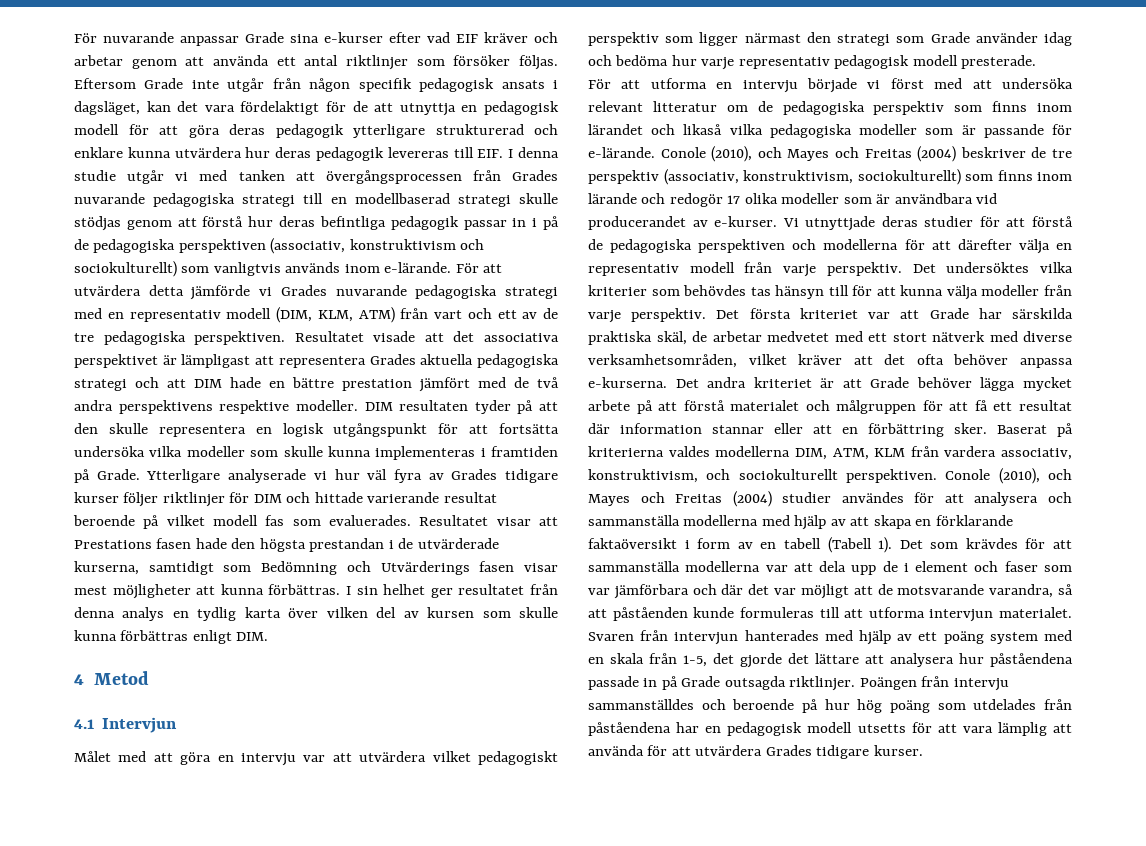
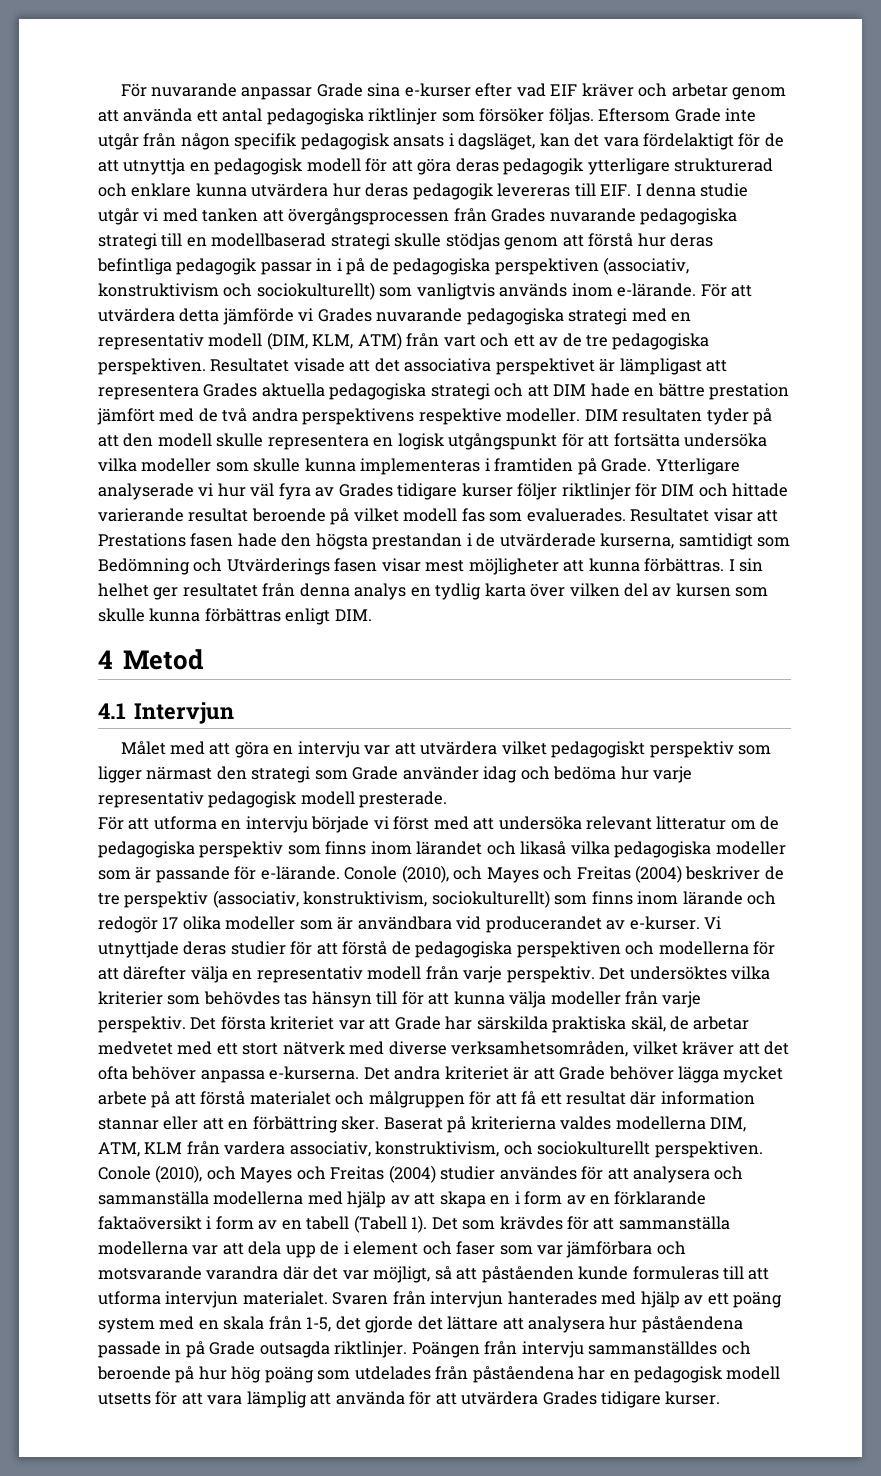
- För nuvarande anpassar Grade sina e-kurser efter vad EIF kräver och arbetar genom att använda ett antal riktlinjer som försöker följas.
+ För nuvarande anpassar Grade sina e-kurser efter vad EIF kräver och arbetar genom att använda ett antal pedagogiska riktlinjer som försöker följas.
- DIM resultaten tyder på att den skulle representera en logisk utgångspunkt för att fortsätta undersöka vilka modeller som skulle kunna implementeras i framtiden på Grade.
+ DIM resultaten tyder på att den modell skulle representera en logisk utgångspunkt för att fortsätta undersöka vilka modeller som skulle kunna implementeras i framtiden på Grade.
- Conole (2010), och Mayes och Freitas (2004) studier användes för att analysera och sammanställa modellerna med hjälp av att skapa en förklarande faktaöversikt i form av en tabell (Tabell 1).
+ Conole (2010), och Mayes och Freitas (2004) studier användes för att analysera och sammanställa modellerna med hjälp av att skapa en i form av en förklarande faktaöversikt i form av en tabell (Tabell 1).
- Det som krävdes för att sammanställa modellerna var att dela upp de i element och faser som var jämförbara och där det var möjligt att de motsvarande varandra, så att påståenden kunde formuleras till att utforma intervjun materialet.
+ Det som krävdes för att sammanställa modellerna var att dela upp de i element och faser som var jämförbara och motsvarande varandra där det var möjligt, så att påståenden kunde formuleras till att utforma intervjun materialet.

